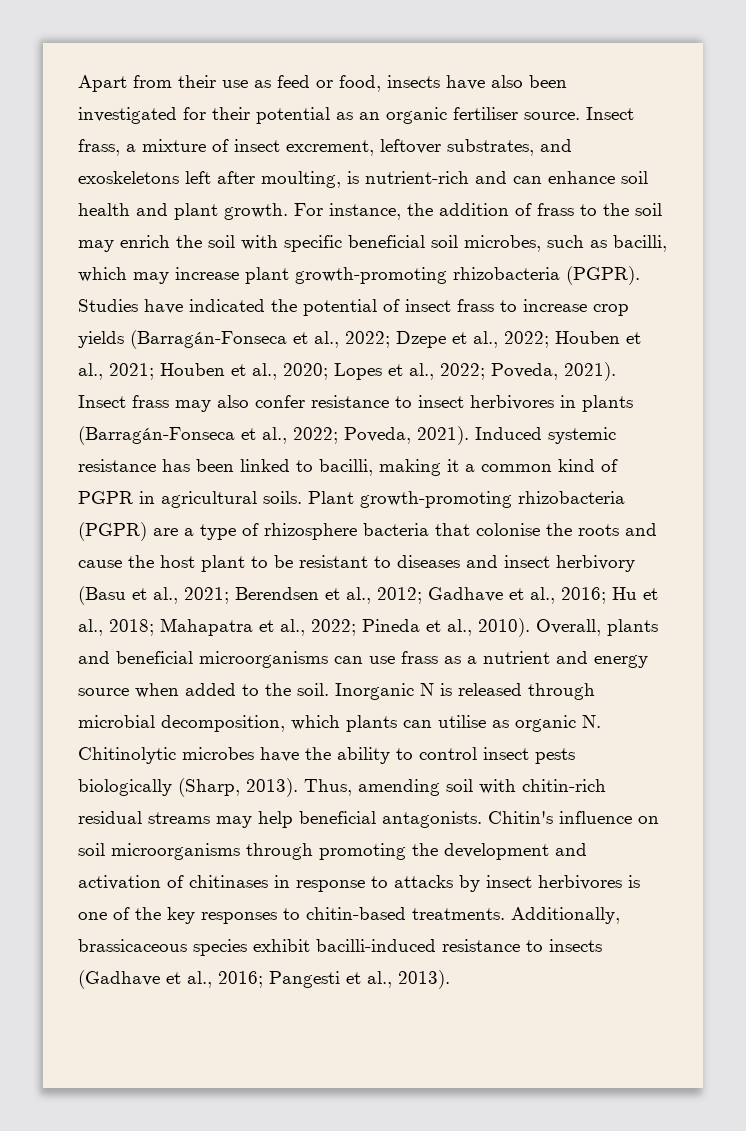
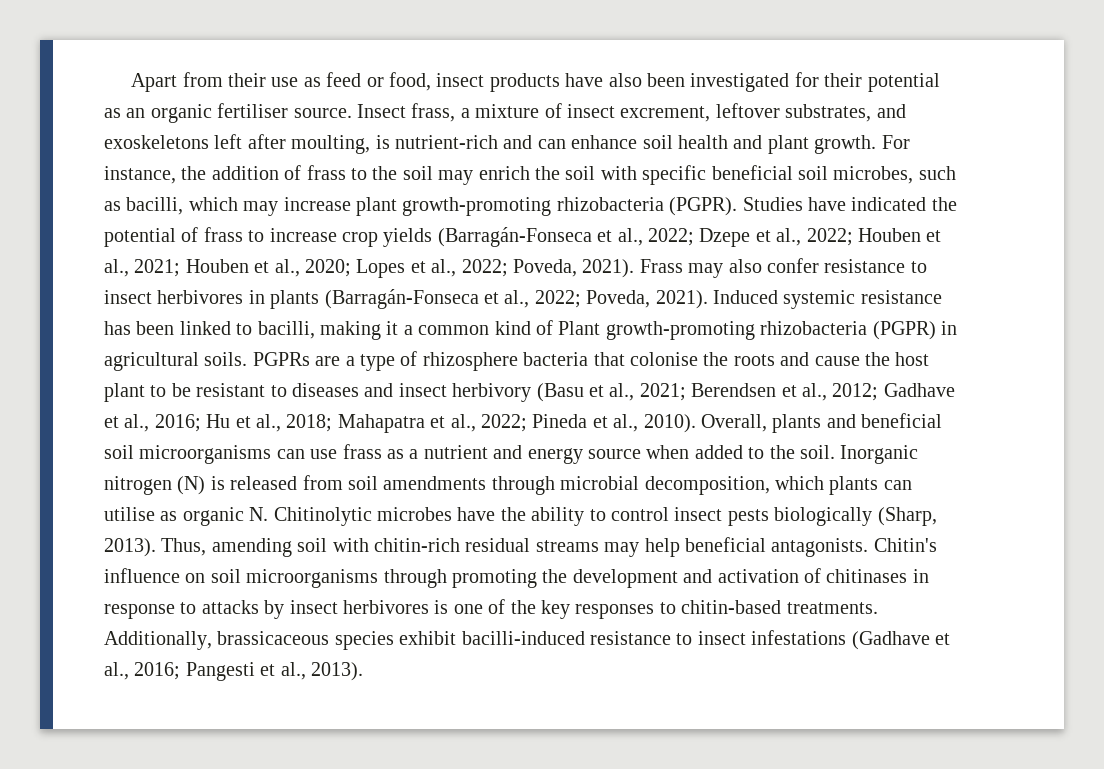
- Apart from their use as feed or food, insects have also been investigated for their potential as an organic fertiliser source.
+ Apart from their use as feed or food, insect products have also been investigated for their potential as an organic fertiliser source.
- Studies have indicated the potential of insect frass to increase crop yields (Barragán-Fonseca et al., 2022; Dzepe et al., 2022; Houben et al., 2021; Houben et al., 2020; Lopes et al., 2022; Poveda, 2021).
+ Studies have indicated the potential of frass to increase crop yields (Barragán-Fonseca et al., 2022; Dzepe et al., 2022; Houben et al., 2021; Houben et al., 2020; Lopes et al., 2022; Poveda, 2021).
- Insect frass may also confer resistance to insect herbivores in plants (Barragán-Fonseca et al., 2022; Poveda, 2021).
+ Frass may also confer resistance to insect herbivores in plants (Barragán-Fonseca et al., 2022; Poveda, 2021).
- Induced systemic resistance has been linked to bacilli, making it a common kind of PGPR in agricultural soils. Plant growth-promoting rhizobacteria (PGPR) are a type of rhizosphere bacteria that colonise the roots and cause the host plant to be resistant to diseases and insect herbivory (Basu et al., 2021;
+ Induced systemic resistance has been linked to bacilli, making it a common kind of Plant growth-promoting rhizobacteria (PGPR) in agricultural soils. PGPRs are a type of rhizosphere bacteria that colonise the roots and cause the host plant to be resistant to diseases and insect herbivory (Basu et al., 2021;
- Overall, plants and beneficial microorganisms can use frass as a nutrient and energy source when added to the soil.
+ Overall, plants and beneficial soil microorganisms can use frass as a nutrient and energy source when added to the soil.
- Inorganic N is released through microbial decomposition, which plants can utilise as organic N. Chitinolytic microbes have the ability to control insect pests biologically (Sharp, 2013).
+ Inorganic nitrogen (N) is released from soil amendments through microbial decomposition, which plants can utilise as organic N. Chitinolytic microbes have the ability to control insect pests biologically (Sharp, 2013).
- Additionally, brassicaceous species exhibit bacilli-induced resistance to insects (Gadhave et al., 2016; Pangesti et al., 2013).
+ Additionally, brassicaceous species exhibit bacilli-induced resistance to insect infestations (Gadhave et al., 2016; Pangesti et al., 2013).

